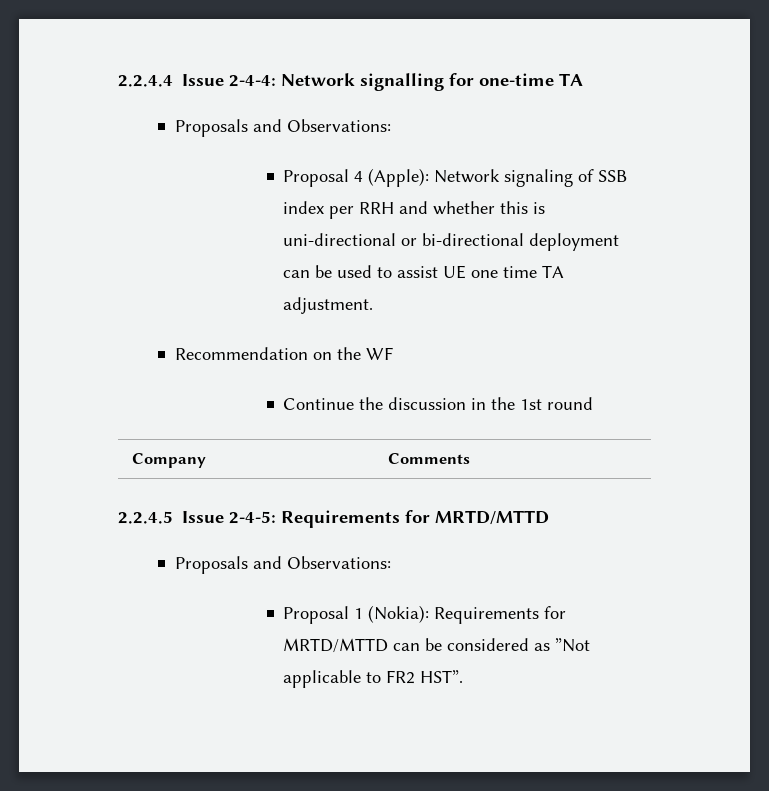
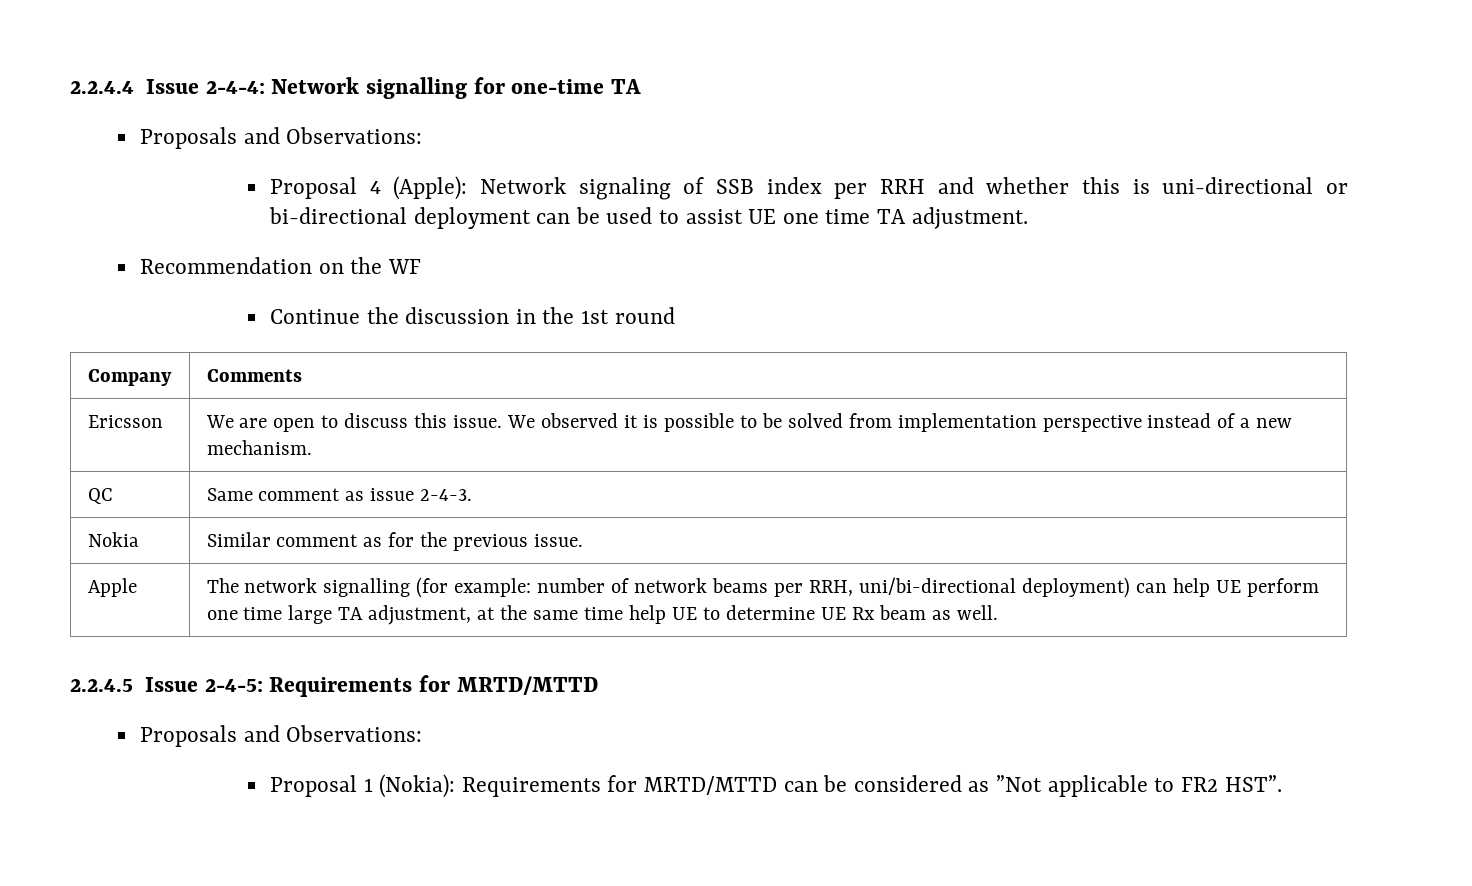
+ Ericsson | We are open to discuss this issue. We observed it is possible to be solved from implementation perspective instead of a new mechanism.
+ QC | Same comment as issue 2-4-3.
+ Nokia | Similar comment as for the previous issue.
+ Apple | The network signalling (for example: number of network beams per RRH, uni/bi-directional deployment) can help UE perform one time large TA adjustment, at the same time help UE to determine UE Rx beam as well.

